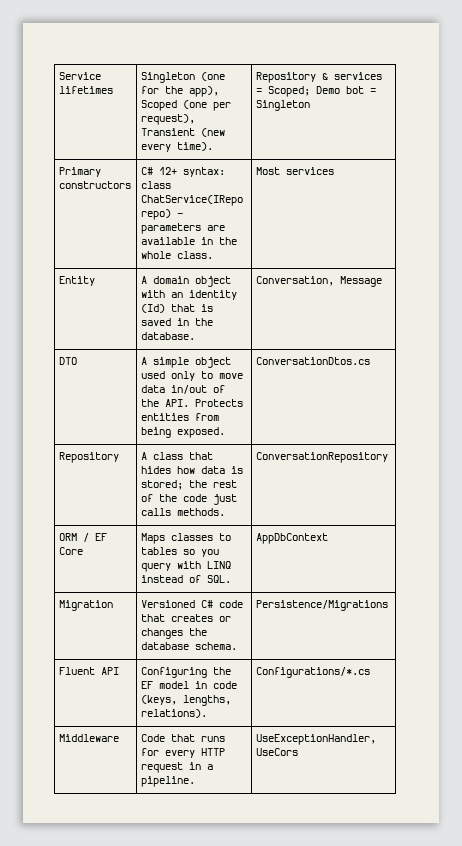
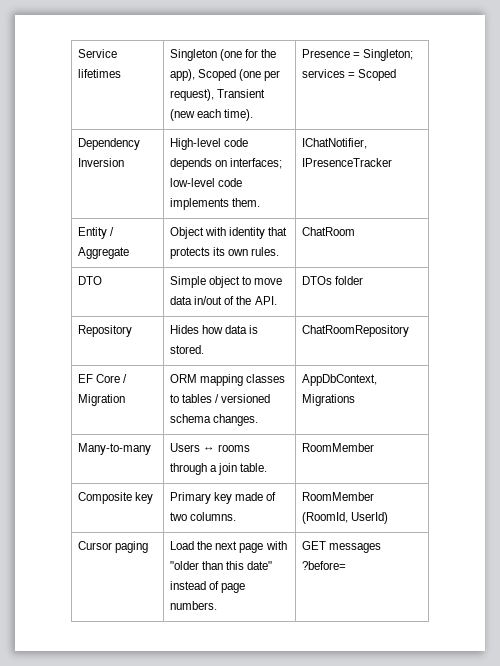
- Service lifetimes | Singleton (one for the app), Scoped (one per request), Transient (new every time). | Repository & services = Scoped; Demo bot = Singleton
- Primary constructors | C# 12+ syntax: class ChatService(IRepo repo) – parameters are available in the whole class. | Most services
- Entity | A domain object with an identity (Id) that is saved in the database. | Conversation, Message
- DTO | A simple object used only to move data in/out of the API. Protects entities from being exposed. | ConversationDtos.cs
- Repository | A class that hides how data is stored; the rest of the code just calls methods. | ConversationRepository
- ORM / EF Core | Maps classes to tables so you query with LINQ instead of SQL. | AppDbContext
- Migration | Versioned C# code that creates or changes the database schema. | Persistence/Migrations
- Fluent API | Configuring the EF model in code (keys, lengths, relations). | Configurations/*.cs
- Middleware | Code that runs for every HTTP request in a pipeline. | UseExceptionHandler, UseCors
+ Service lifetimes | Singleton (one for the app), Scoped (one per request), Transient (new each time). | Presence = Singleton; services = Scoped
+ Dependency Inversion | High-level code depends on interfaces; low-level code implements them. | IChatNotifier, IPresenceTracker
+ Entity / Aggregate | Object with identity that protects its own rules. | ChatRoom
+ DTO | Simple object to move data in/out of the API. | DTOs folder
+ Repository | Hides how data is stored. | ChatRoomRepository
+ EF Core / Migration | ORM mapping classes to tables / versioned schema changes. | AppDbContext, Migrations
+ Many-to-many | Users ↔ rooms through a join table. | RoomMember
+ Composite key | Primary key made of two columns. | RoomMember (RoomId, UserId)
+ Cursor paging | Load the next page with "older than this date" instead of page numbers. | GET messages ?before=

